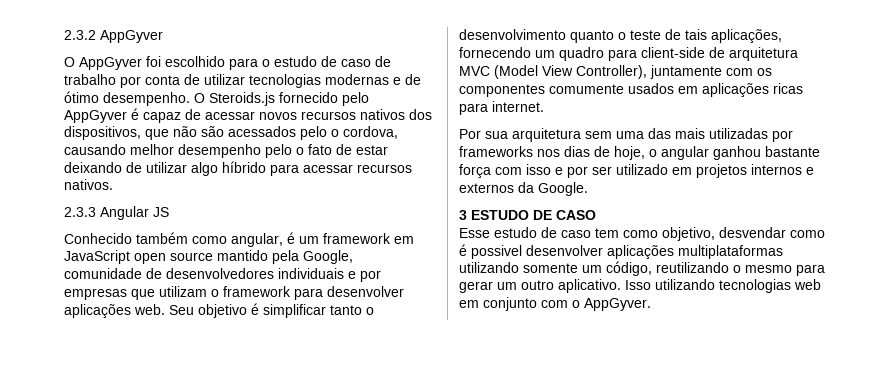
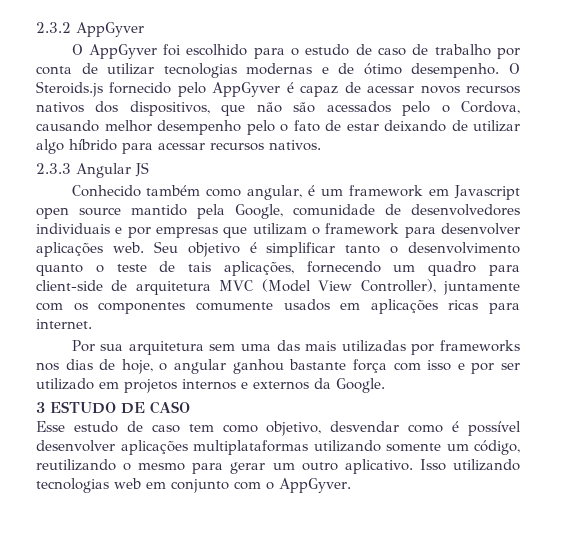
- O Steroids.js fornecido pelo AppGyver é capaz de acessar novos recursos nativos dos dispositivos, que não são acessados pelo o cordova, causando melhor desempenho pelo o fato de estar deixando de utilizar algo híbrido para acessar recursos nativos.
+ O Steroids.js fornecido pelo AppGyver é capaz de acessar novos recursos nativos dos dispositivos, que não são acessados pelo o Cordova, causando melhor desempenho pelo o fato de estar deixando de utilizar algo híbrido para acessar recursos nativos.
- Conhecido também como angular, é um framework em JavaScript open source mantido pela Google, comunidade de desenvolvedores individuais e por empresas que utilizam o framework para desenvolver aplicações web.
+ Conhecido também como angular, é um framework em Javascript open source mantido pela Google, comunidade de desenvolvedores individuais e por empresas que utilizam o framework para desenvolver aplicações web.
- Esse estudo de caso tem como objetivo, desvendar como é possivel desenvolver aplicações multiplataformas utilizando somente um código, reutilizando o mesmo para gerar um outro aplicativo.
+ Esse estudo de caso tem como objetivo, desvendar como é possível desenvolver aplicações multiplataformas utilizando somente um código, reutilizando o mesmo para gerar um outro aplicativo.

